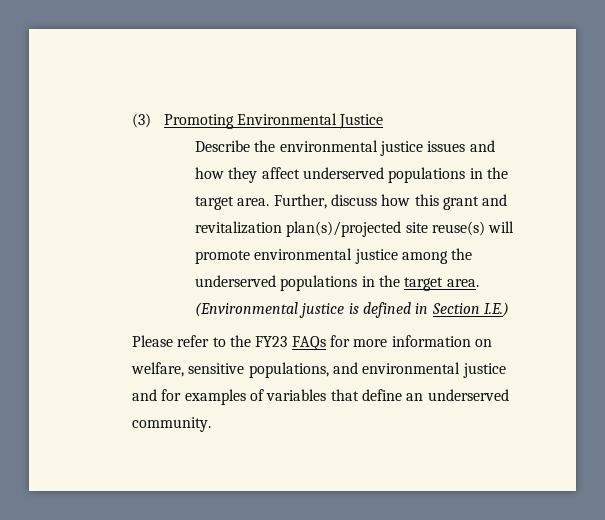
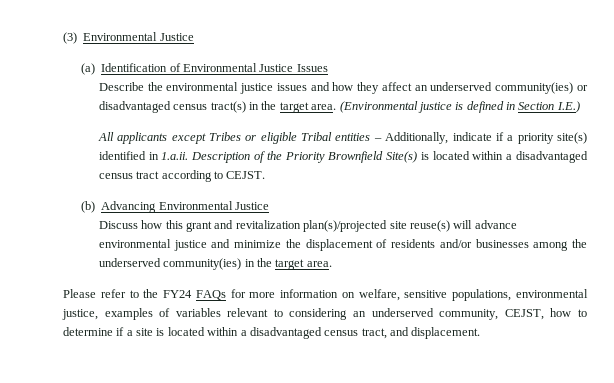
- (3) Promoting Environmental Justice
+ (3) Environmental Justice
+ (a) Identification of Environmental Justice Issues
- Describe the environmental justice issues and how they affect underserved populations in the target area. Further, discuss how this grant and revitalization plan(s)/projected site reuse(s) will promote environmental justice among the underserved populations in the target area.
+ Describe the environmental justice issues and how they affect an underserved community(ies) or disadvantaged census tract(s) in the target area.
+ All applicants except Tribes or eligible Tribal entities – Additionally, indicate if a priority site(s) identified in 1.a.ii. Description of the Priority Brownfield Site(s) is located within a disadvantaged census tract according to CEJST.
+ (b) Advancing Environmental Justice
+ Discuss how this grant and revitalization plan(s)/projected site reuse(s) will advance environmental justice and minimize the displacement of residents and/or businesses among the underserved community(ies) in the target area.
- Please refer to the FY23 FAQs for more information on welfare, sensitive populations, and environmental justice and for examples of variables that define an underserved community.
+ Please refer to the FY24 FAQs for more information on welfare, sensitive populations, environmental justice, examples of variables relevant to considering an underserved community, CEJST, how to determine if a site is located within a disadvantaged census tract, and displacement.

